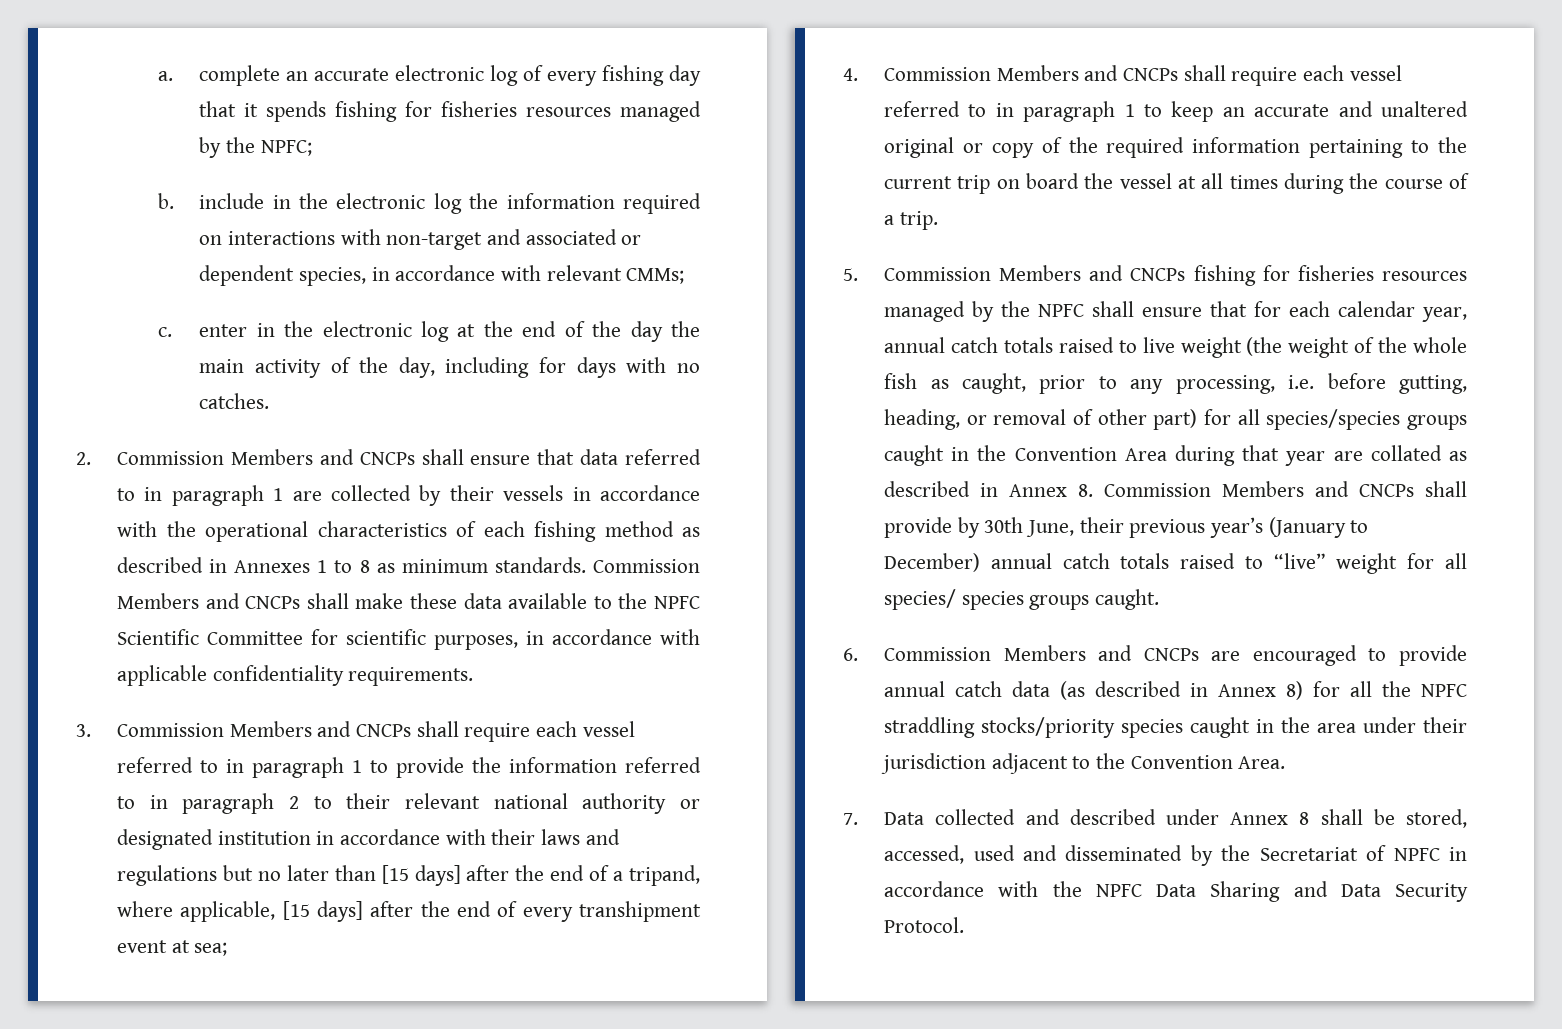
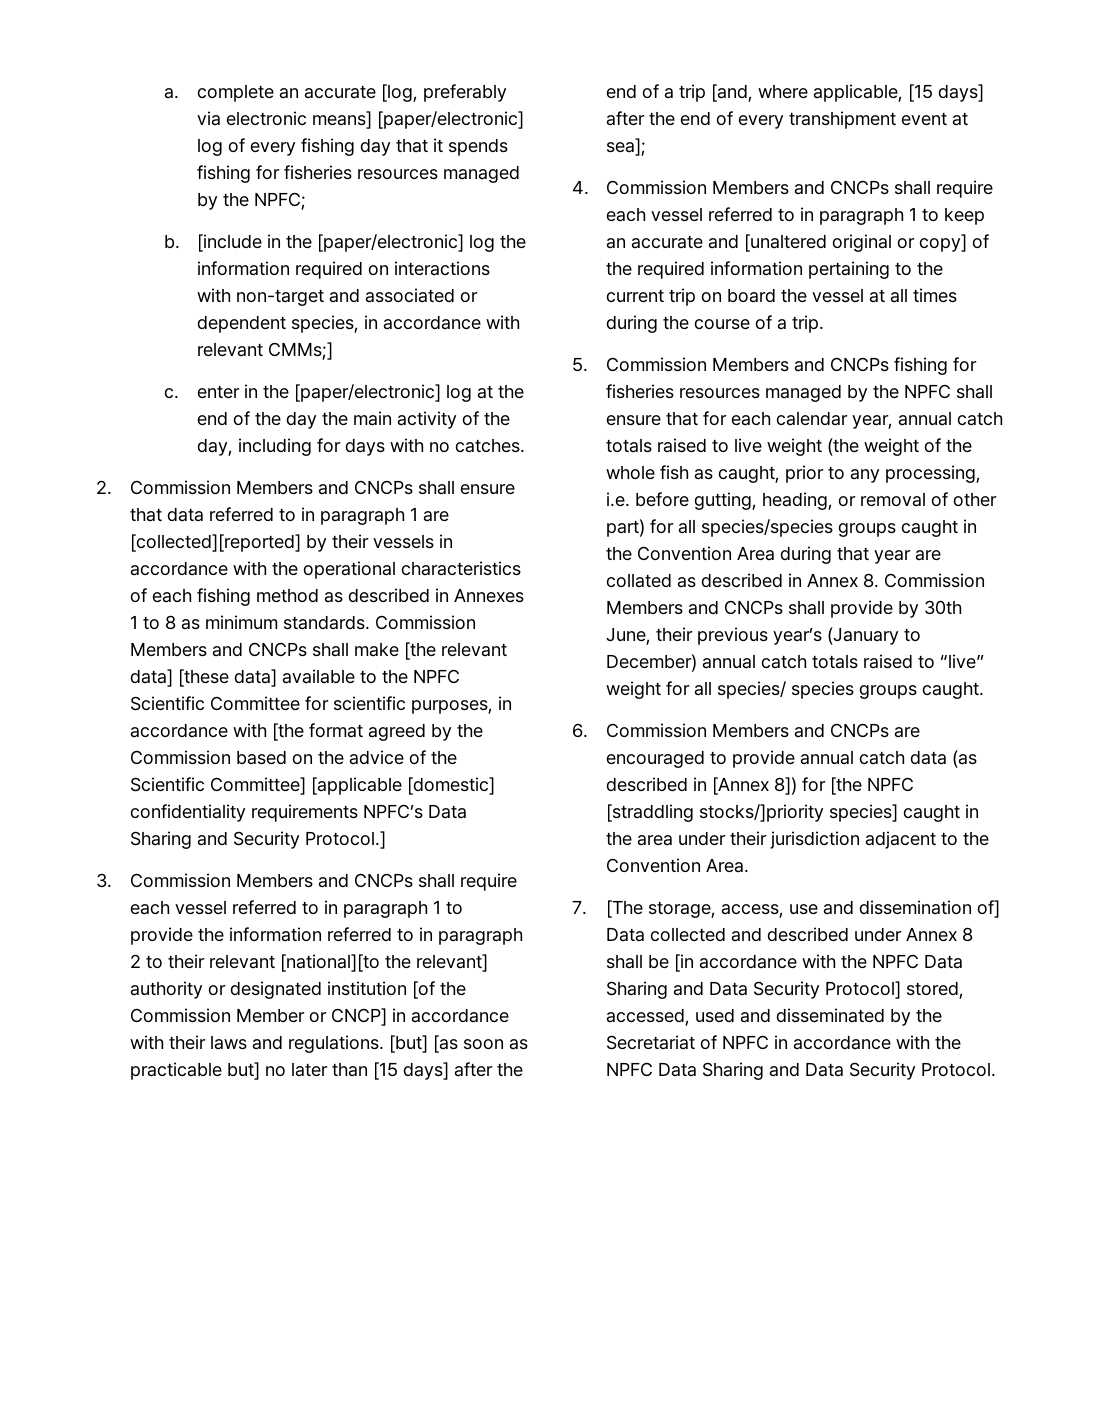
- a. complete an accurate electronic log of every fishing day that it spends fishing for fisheries resources managed by the NPFC;
+ a. complete an accurate [log, preferably via electronic means] [paper/electronic] log of every fishing day that it spends fishing for fisheries resources managed by the NPFC;
- b. include in the electronic log the information required on interactions with non-target and associated or dependent species, in accordance with relevant CMMs;
+ b. [include in the [paper/electronic] log the information required on interactions with non-target and associated or dependent species, in accordance with relevant CMMs;]
- c. enter in the electronic log at the end of the day the main activity of the day, including for days with no catches.
+ c. enter in the [paper/electronic] log at the end of the day the main activity of the day, including for days with no catches.
- 2. Commission Members and CNCPs shall ensure that data referred to in paragraph 1 are collected by their vessels in accordance with the operational characteristics of each fishing method as described in Annexes 1 to 8 as minimum standards.
+ 2. Commission Members and CNCPs shall ensure that data referred to in paragraph 1 are [collected][reported] by their vessels in accordance with the operational characteristics of each fishing method as described in Annexes 1 to 8 as minimum standards.
- Commission Members and CNCPs shall make these data available to the NPFC Scientific Committee for scientific purposes, in accordance with applicable confidentiality requirements.
+ Commission Members and CNCPs shall make [the relevant data] [these data] available to the NPFC Scientific Committee for scientific purposes, in accordance with [the format agreed by the Commission based on the advice of the Scientific Committee] [applicable [domestic] confidentiality requirements NPFC’s Data Sharing and Security Protocol.]
- 3. Commission Members and CNCPs shall require each vessel referred to in paragraph 1 to provide the information referred to in paragraph 2 to their relevant national authority or designated institution in accordance with their laws and regulations but no later than [15 days] after the end of a tripand, where applicable, [15 days] after the end of every transhipment event at sea;
+ 3. Commission Members and CNCPs shall require each vessel referred to in paragraph 1 to provide the information referred to in paragraph 2 to their relevant [national][to the relevant] authority or designated institution [of the Commission Member or CNCP] in accordance with their laws and regulations. [but] [as soon as practicable but] no later than [15 days] after the end of a trip [and, where applicable, [15 days] after the end of every transhipment event at sea];
- 4. Commission Members and CNCPs shall require each vessel referred to in paragraph 1 to keep an accurate and unaltered original or copy of the required information pertaining to the current trip on board the vessel at all times during the course of a trip.
+ 4. Commission Members and CNCPs shall require each vessel referred to in paragraph 1 to keep an accurate and [unaltered original or copy] of the required information pertaining to the current trip on board the vessel at all times during the course of a trip.
- 6. Commission Members and CNCPs are encouraged to provide annual catch data (as described in Annex 8) for all the NPFC straddling stocks/priority species caught in the area under their jurisdiction adjacent to the Convention Area.
+ 6. Commission Members and CNCPs are encouraged to provide annual catch data (as described in [Annex 8]) for [the NPFC [straddling stocks/]priority species] caught in the area under their jurisdiction adjacent to the Convention Area.
- 7. Data collected and described under Annex 8 shall be stored, accessed, used and disseminated by the Secretariat of NPFC in accordance with the NPFC Data Sharing and Data Security Protocol.
+ 7. [The storage, access, use and dissemination of] Data collected and described under Annex 8 shall be [in accordance with the NPFC Data Sharing and Data Security Protocol] stored, accessed, used and disseminated by the Secretariat of NPFC in accordance with the NPFC Data Sharing and Data Security Protocol.

